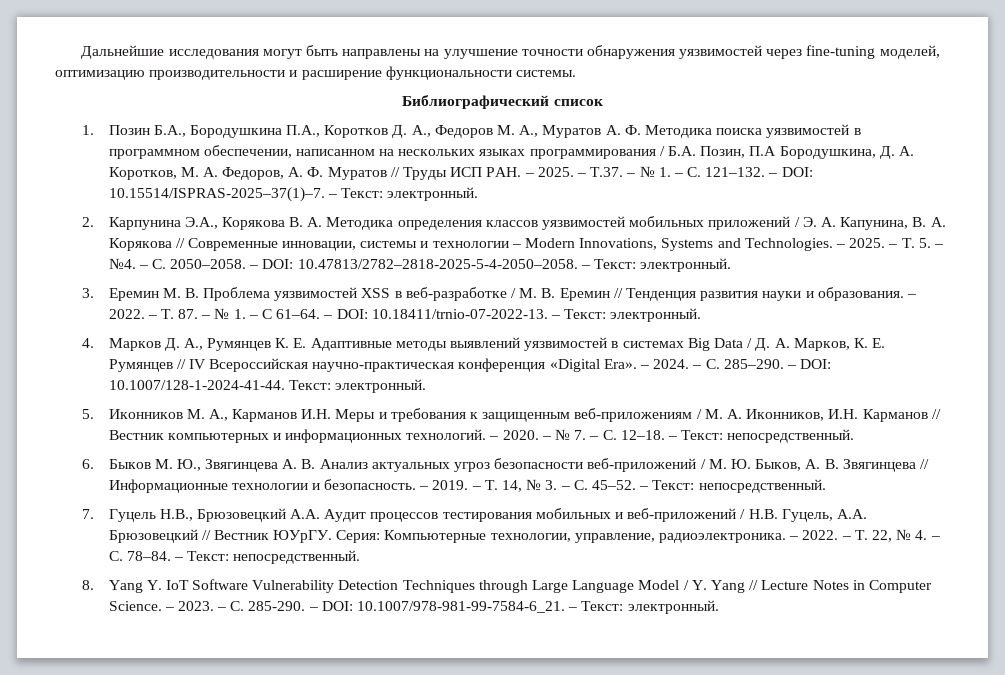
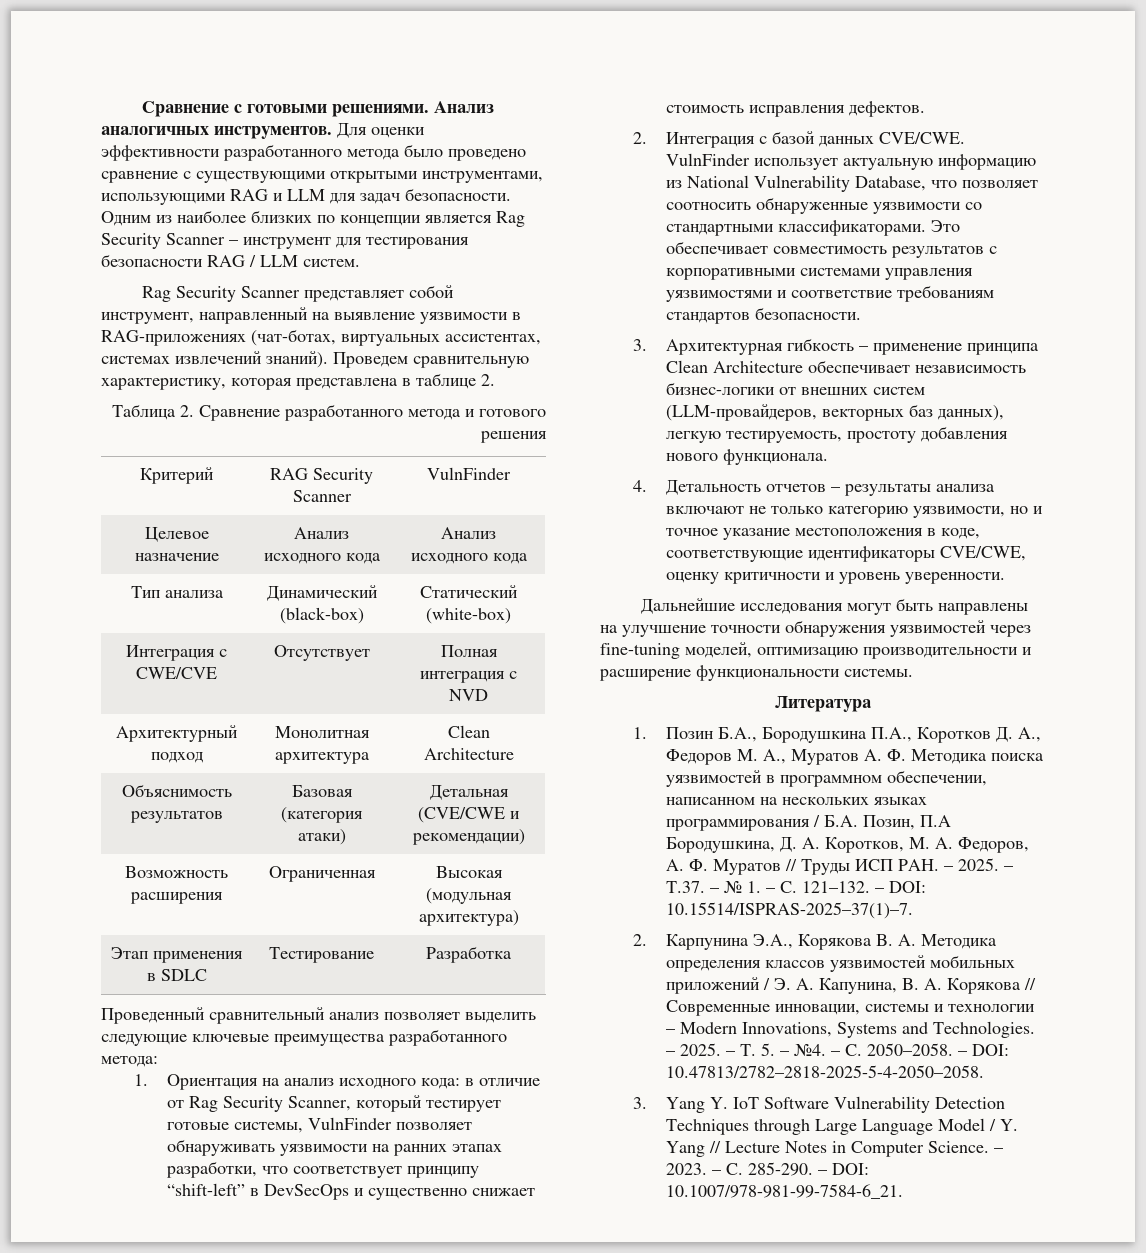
+ Сравнение с готовыми решениями. Анализ аналогичных инструментов. Для оценки эффективности разработанного метода было проведено сравнение с существующими открытыми инструментами, использующими RAG и LLM для задач безопасности. Одним из наиболее близких по концепции является Rag Security Scanner – инструмент для тестирования безопасности RAG / LLM систем.
+ Rag Security Scanner представляет собой инструмент, направленный на выявление уязвимости в RAG-приложениях (чат-ботах, виртуальных ассистентах, системах извлечений знаний). Проведем сравнительную характеристику, которая представлена в таблице 2.
+ Таблица 2. Сравнение разработанного метода и готового решения
+ Критерий | RAG Security Scanner | VulnFinder
+ Целевое назначение | Анализ исходного кода | Анализ исходного кода
+ Тип анализа | Динамический (black-box) | Статический (white-box)
+ Интеграция с CWE/CVE | Отсутствует | Полная интеграция с NVD
+ Архитектурный подход | Монолитная архитектура | Clean Architecture
+ Объяснимость результатов | Базовая (категория атаки) | Детальная (CVE/CWE и рекомендации)
+ Возможность расширения | Ограниченная | Высокая (модульная архитектура)
+ Этап применения в SDLC | Тестирование | Разработка
+ Проведенный сравнительный анализ позволяет выделить следующие ключевые преимущества разработанного метода:
+ 1. Ориентация на анализ исходного кода: в отличие от Rag Security Scanner, который тестирует готовые системы, VulnFinder позволяет обнаруживать уязвимости на ранних этапах разработки, что соответствует принципу “shift-left” в DevSecOps и существенно снижает стоимость исправления дефектов.
+ 2. Интеграция с базой данных CVE/CWE. VulnFinder использует актуальную информацию из National Vulnerability Database, что позволяет соотносить обнаруженные уязвимости со стандартными классификаторами. Это обеспечивает совместимость результатов с корпоративными системами управления уязвимостями и соответствие требованиям стандартов безопасности.
+ 3. Архитектурная гибкость – применение принципа Clean Architecture обеспечивает независимость бизнес-логики от внешних систем (LLM-провайдеров, векторных баз данных), легкую тестируемость, простоту добавления нового функционала.
+ 4. Детальность отчетов – результаты анализа включают не только категорию уязвимости, но и точное указание местоположения в коде, соответствующие идентификаторы CVE/CWE, оценку критичности и уровень уверенности.
- Библиографический список
+ Литература
- – DOI: 10.15514/ISPRAS-2025–37(1)–7. – Текст: электронный.
+ – DOI: 10.15514/ISPRAS-2025–37(1)–7.
- – DOI: 10.47813/2782–2818-2025-5-4-2050–2058. – Текст: электронный.
- 3. Еремин М. В. Проблема уязвимостей XSS в веб-разработке / М. В. Еремин // Тенденция развития науки и образования. – 2022. – Т. 87. – № 1. – С 61–64. – DOI: 10.18411/trnio-07-2022-13. – Текст: электронный.
- 4. Марков Д. А., Румянцев К. Е. Адаптивные методы выявлений уязвимостей в системах Big Data / Д. А. Марков, К. Е. Румянцев // IV Всероссийская научно-практическая конференция «Digital Era». – 2024. – С. 285–290. – DOI: 10.1007/128-1-2024-41-44. Текст: электронный.
- 5. Иконников М. А., Карманов И.Н. Меры и требования к защищенным веб-приложениям / М. А. Иконников, И.Н. Карманов // Вестник компьютерных и информационных технологий. – 2020. – № 7. – С. 12–18. – Текст: непосредственный.
- 6. Быков М. Ю., Звягинцева А. В. Анализ актуальных угроз безопасности веб-приложений / М. Ю. Быков, А. В. Звягинцева // Информационные технологии и безопасность. – 2019. – Т. 14, № 3. – С. 45–52. – Текст: непосредственный.
- 7. Гуцель Н.В., Брюзовецкий А.А. Аудит процессов тестирования мобильных и веб-приложений / Н.В. Гуцель, А.А. Брюзовецкий // Вестник ЮУрГУ. Серия: Компьютерные технологии, управление, радиоэлектроника. – 2022. – Т. 22, № 4. – С. 78–84. – Текст: непосредственный.
- 8. Yang Y. IoT Software Vulnerability Detection Techniques through Large Language Model / Y. Yang // Lecture Notes in Computer Science.
+ – DOI: 10.47813/2782–2818-2025-5-4-2050–2058.
+ 3. Yang Y. IoT Software Vulnerability Detection Techniques through Large Language Model / Y. Yang // Lecture Notes in Computer Science.
- – DOI: 10.1007/978-981-99-7584-6_21. – Текст: электронный.
+ – DOI: 10.1007/978-981-99-7584-6_21.

